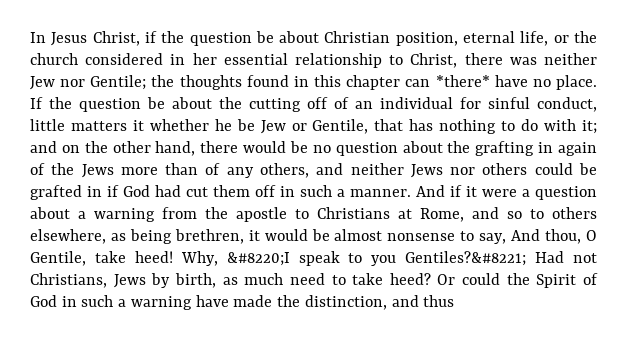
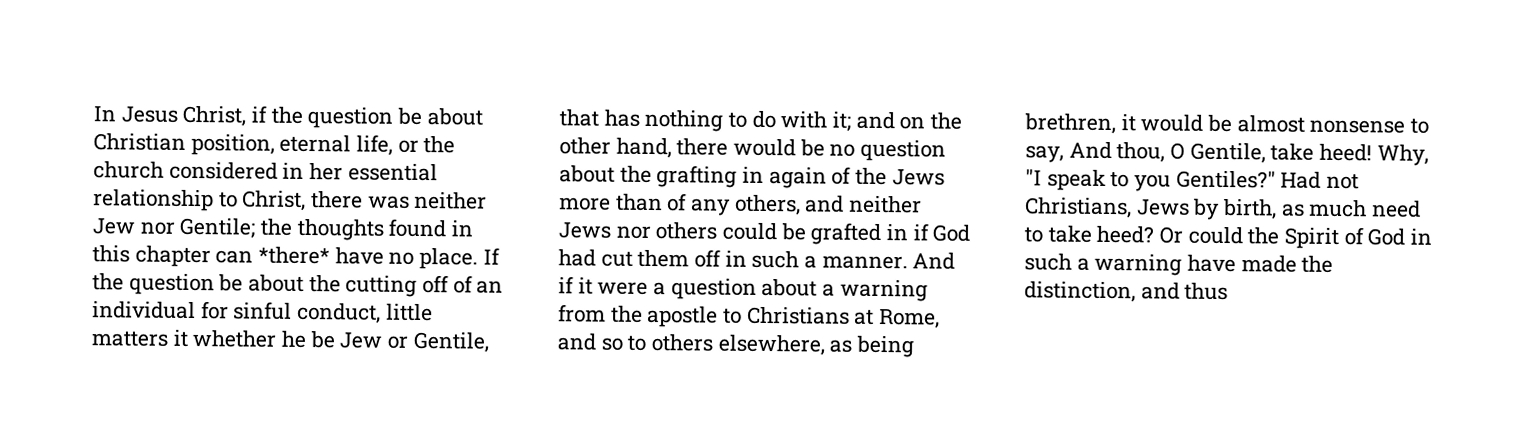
- Why, &#8220;I speak to you Gentiles?&#8221; Had not Christians, Jews by birth, as much need to take heed?
+ Why, "I speak to you Gentiles?" Had not Christians, Jews by birth, as much need to take heed?

